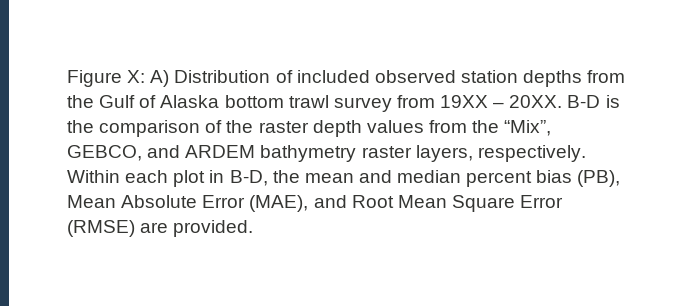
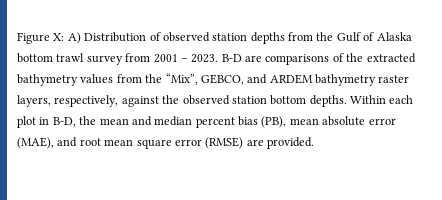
- Figure X: A) Distribution of included observed station depths from the Gulf of Alaska bottom trawl survey from 19XX – 20XX. B-D is the comparison of the raster depth values from the “Mix”, GEBCO, and ARDEM bathymetry raster layers, respectively.
+ Figure X: A) Distribution of observed station depths from the Gulf of Alaska bottom trawl survey from 2001 – 2023. B-D are comparisons of the extracted bathymetry values from the “Mix”, GEBCO, and ARDEM bathymetry raster layers, respectively, against the observed station bottom depths.
- Within each plot in B-D, the mean and median percent bias (PB), Mean Absolute Error (MAE), and Root Mean Square Error (RMSE) are provided.
+ Within each plot in B-D, the mean and median percent bias (PB), mean absolute error (MAE), and root mean square error (RMSE) are provided.

